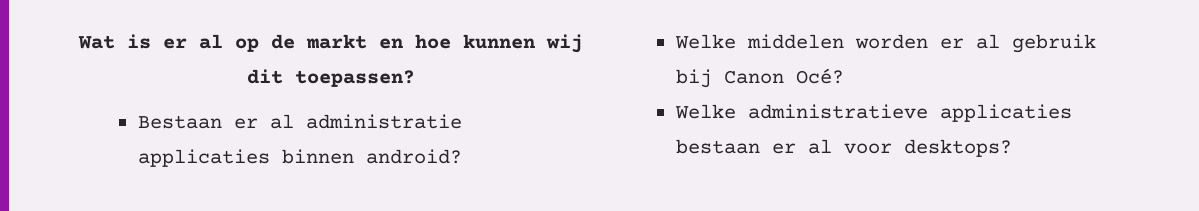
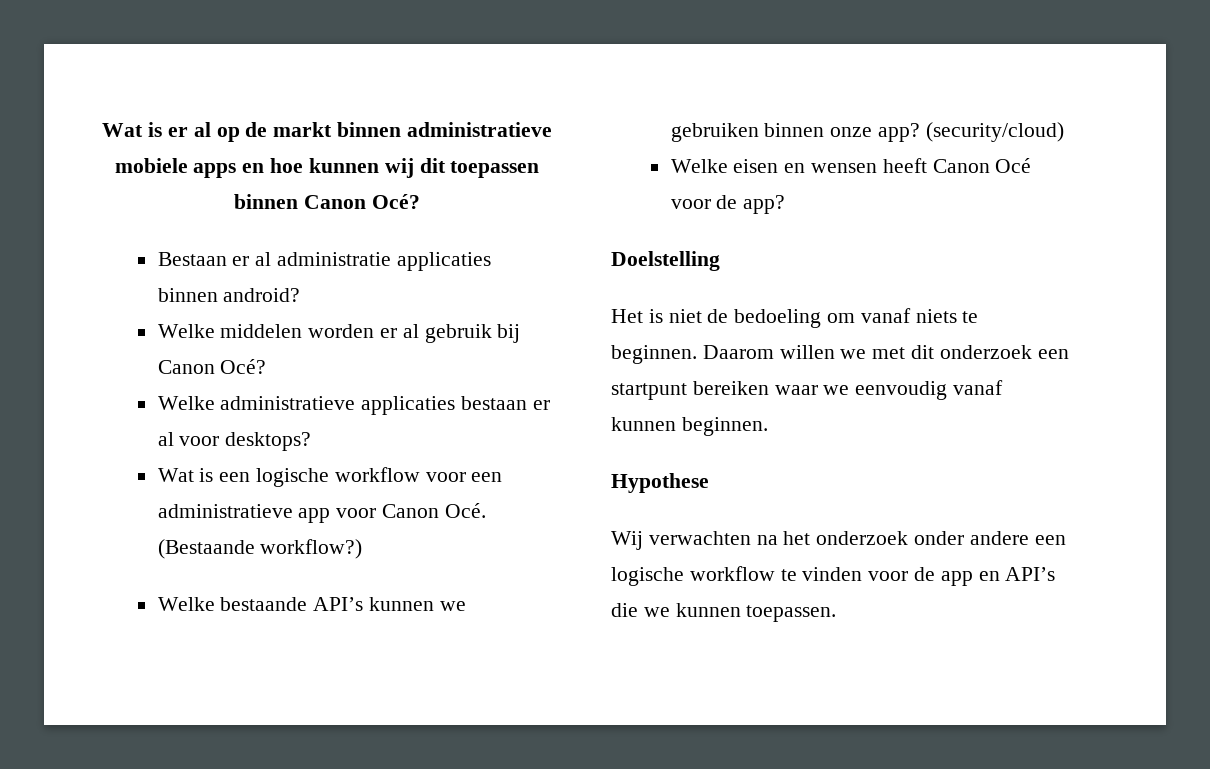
- Wat is er al op de markt en hoe kunnen wij dit toepassen?
+ Wat is er al op de markt binnen administratieve mobiele apps en hoe kunnen wij dit toepassen binnen Canon Océ?
+ Wat is een logische workflow voor een administratieve app voor Canon Océ. (Bestaande workflow?)
+ Welke bestaande API’s kunnen we gebruiken binnen onze app? (security/cloud)
+ Welke eisen en wensen heeft Canon Océ voor de app?
+ Doelstelling
+ Het is niet de bedoeling om vanaf niets te beginnen. Daarom willen we met dit onderzoek een startpunt bereiken waar we eenvoudig vanaf kunnen beginnen.
+ Hypothese
+ Wij verwachten na het onderzoek onder andere een logische workflow te vinden voor de app en API’s die we kunnen toepassen.

